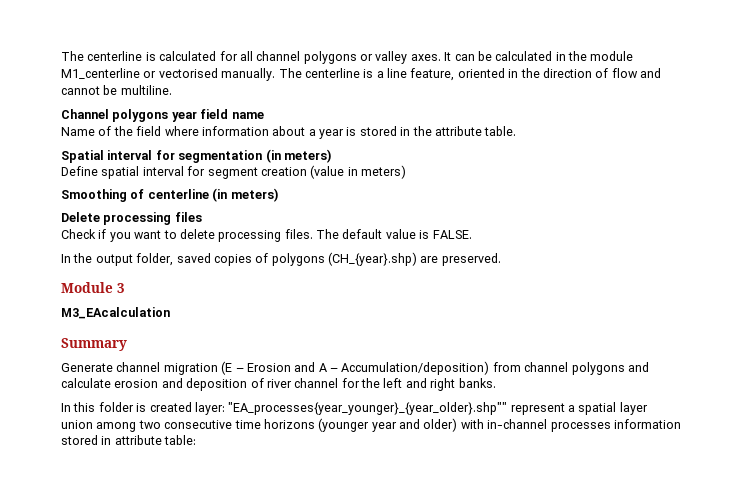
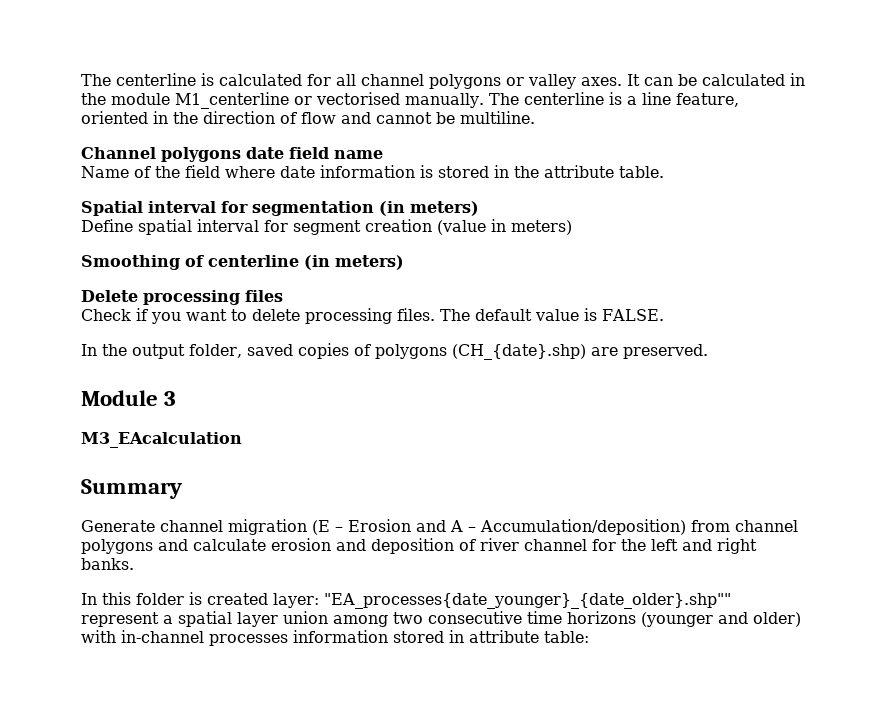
- Channel polygons year field name
+ Channel polygons date field name
- Name of the field where information about a year is stored in the attribute table.
+ Name of the field where date information is stored in the attribute table.
- In the output folder, saved copies of polygons (CH_{year}.shp) are preserved.
+ In the output folder, saved copies of polygons (CH_{date}.shp) are preserved.
- In this folder is created layer: "EA_processes{year_younger}_{year_older}.shp"" represent a spatial layer union among two consecutive time horizons (younger year and older) with in-channel processes information stored in attribute table:
+ In this folder is created layer: "EA_processes{date_younger}_{date_older}.shp"" represent a spatial layer union among two consecutive time horizons (younger and older) with in-channel processes information stored in attribute table:

